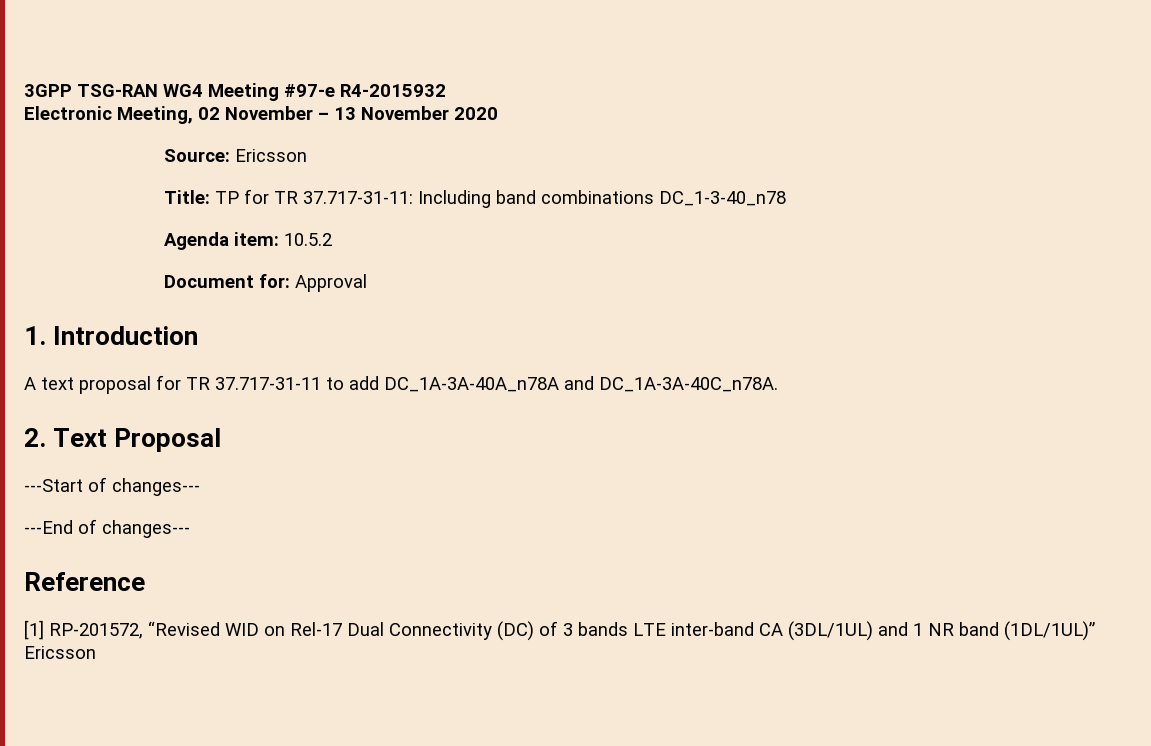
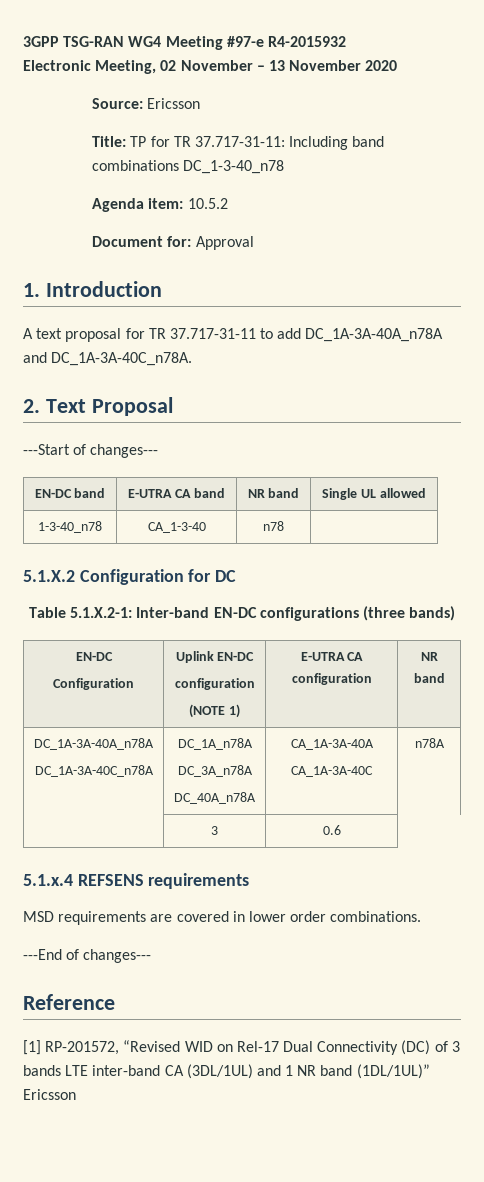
+ EN-DC band | E-UTRA CA band | NR band | Single UL allowed
+ 1-3-40_n78 | CA_1-3-40 | n78 |
+ 5.1.X.2 Configuration for DC
+ Table 5.1.X.2-1: Inter-band EN-DC configurations (three bands)
+ EN-DC
+ Configuration | Uplink EN-DC
+ configuration
+ (NOTE 1) | E-UTRA CA configuration | NR band
+ DC_1A-3A-40A_n78A
+ DC_1A-3A-40C_n78A | DC_1A_n78A
+ DC_3A_n78A
+ DC_40A_n78A | CA_1A-3A-40A
+ CA_1A-3A-40C | n78A
+ | 3 | 0.6
+ 5.1.x.4 REFSENS requirements
+ MSD requirements are covered in lower order combinations.

